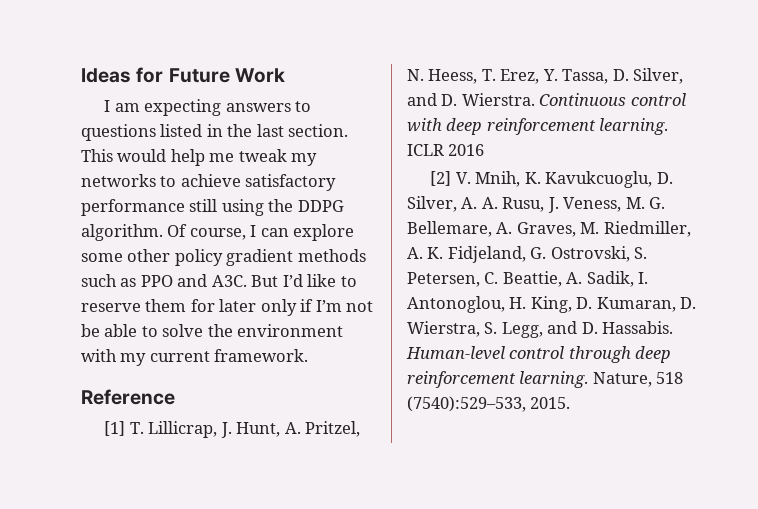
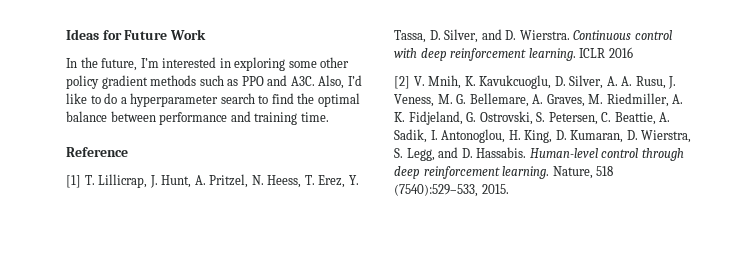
- I am expecting answers to questions listed in the last section. This would help me tweak my networks to achieve satisfactory performance still using the DDPG algorithm. Of course, I can explore some other policy gradient methods such as PPO and A3C. But I’d like to reserve them for later only if I’m not be able to solve the environment with my current framework.
+ In the future, I’m interested in exploring some other policy gradient methods such as PPO and A3C. Also, I’d like to do a hyperparameter search to find the optimal balance between performance and training time.

